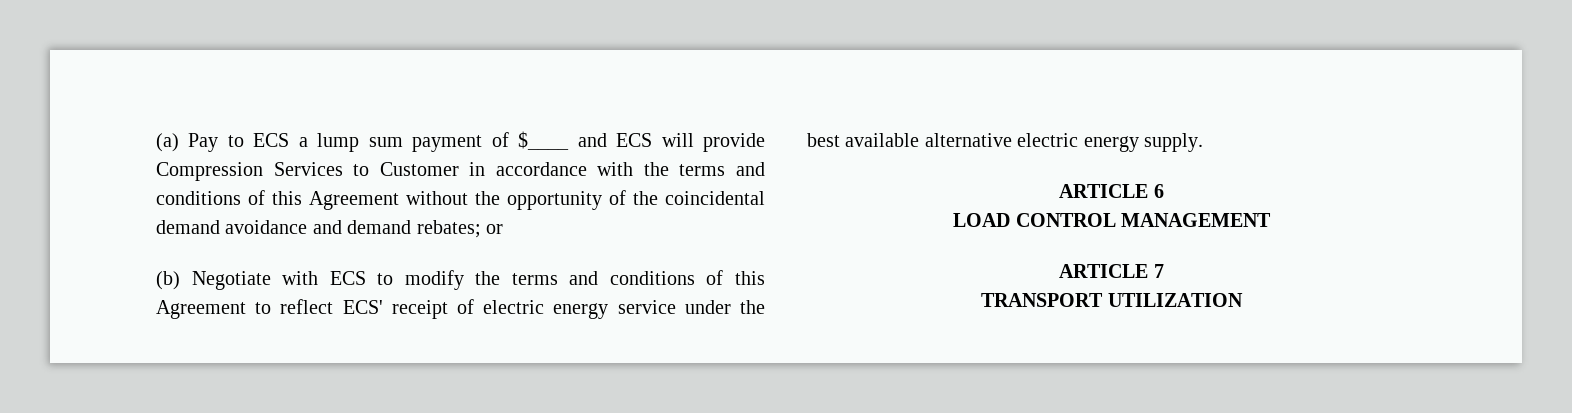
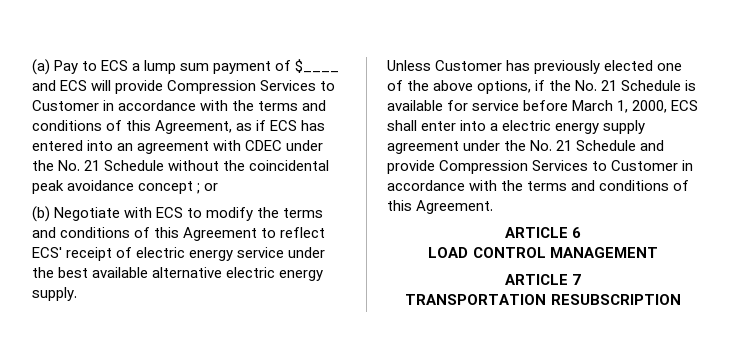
- (a) Pay to ECS a lump sum payment of $____ and ECS will provide Compression Services to Customer in accordance with the terms and conditions of this Agreement without the opportunity of the coincidental demand avoidance and demand rebates; or
+ (a) Pay to ECS a lump sum payment of $____ and ECS will provide Compression Services to Customer in accordance with the terms and conditions of this Agreement, as if ECS has entered into an agreement with CDEC under the No. 21 Schedule without the coincidental peak avoidance concept ; or
+ Unless Customer has previously elected one of the above options, if the No. 21 Schedule is available for service before March 1, 2000, ECS shall enter into a electric energy supply agreement under the No. 21 Schedule and provide Compression Services to Customer in accordance with the terms and conditions of this Agreement.
- TRANSPORT UTILIZATION
+ TRANSPORTATION RESUBSCRIPTION

